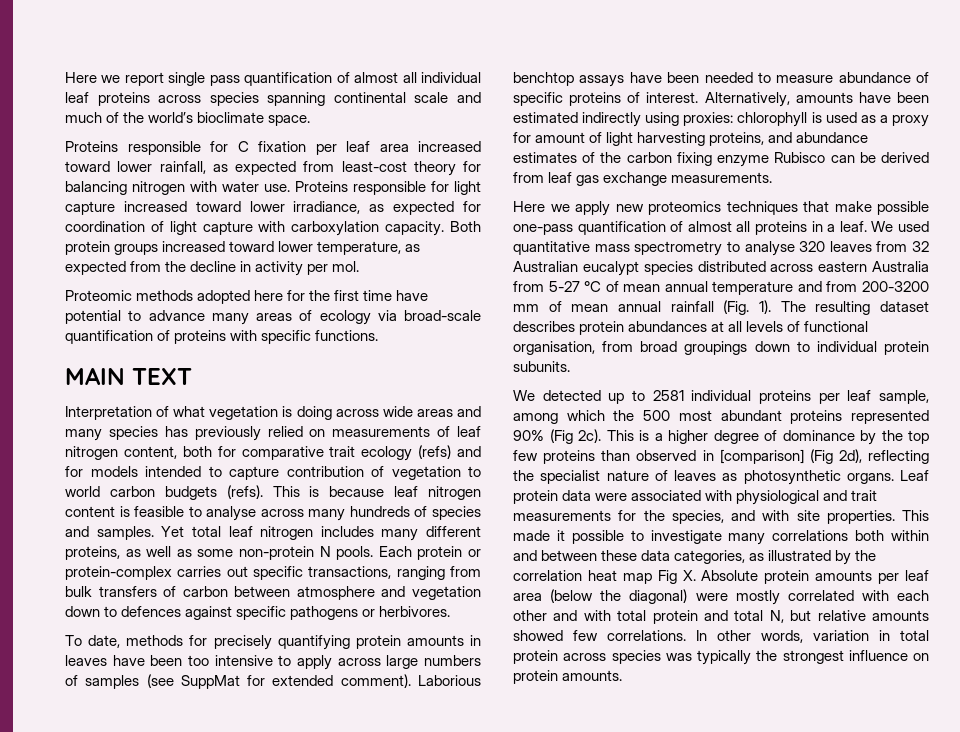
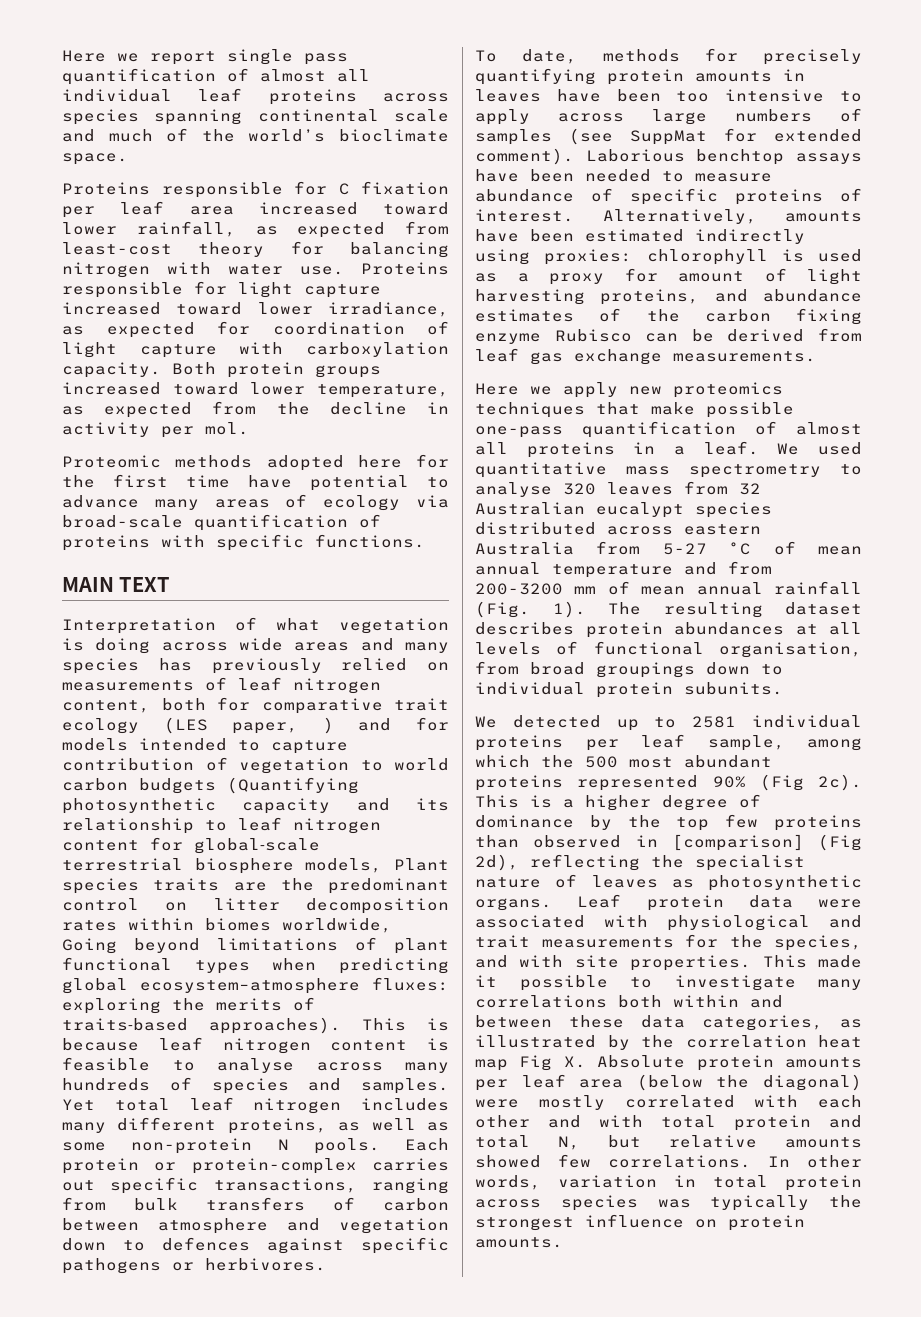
- Interpretation of what vegetation is doing across wide areas and many species has previously relied on measurements of leaf nitrogen content, both for comparative trait ecology (refs) and for models intended to capture contribution of vegetation to world carbon budgets (refs).
+ Interpretation of what vegetation is doing across wide areas and many species has previously relied on measurements of leaf nitrogen content, both for comparative trait ecology (LES paper, ) and for models intended to capture contribution of vegetation to world carbon budgets (Quantifying photosynthetic capacity and its relationship to leaf nitrogen content for global‐scale terrestrial biosphere models, Plant species traits are the predominant control on litter decomposition rates within biomes worldwide, Going beyond limitations of plant functional types when predicting global ecosystem–atmosphere fluxes: exploring the merits of traits‐based approaches).

